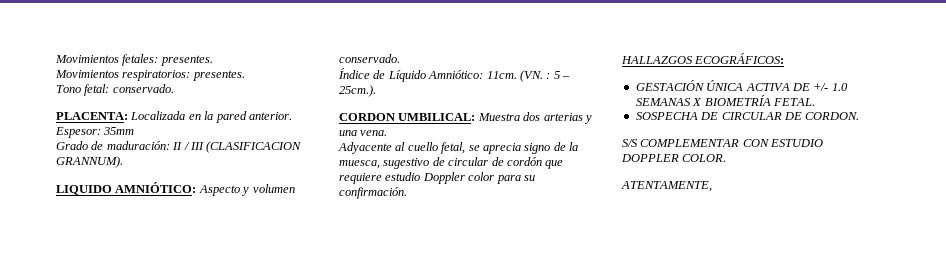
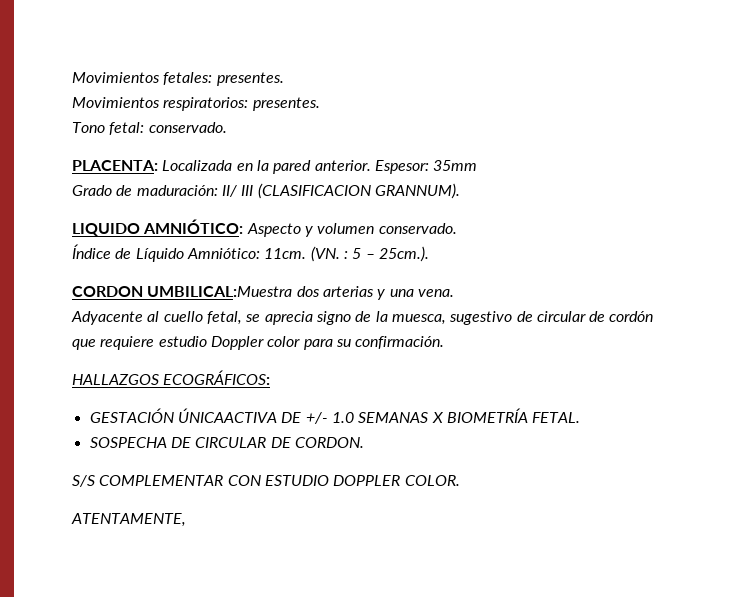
- Grado de maduración: II / III (CLASIFICACION GRANNUM).
+ Grado de maduración: II/ III (CLASIFICACION GRANNUM).
- CORDON UMBILICAL: Muestra dos arterias y una vena.
+ CORDON UMBILICAL:Muestra dos arterias y una vena.
- GESTACIÓN ÚNICA ACTIVA DE +/- 1.0 SEMANAS X BIOMETRÍA FETAL.
+ GESTACIÓN ÚNICAACTIVA DE +/- 1.0 SEMANAS X BIOMETRÍA FETAL.

